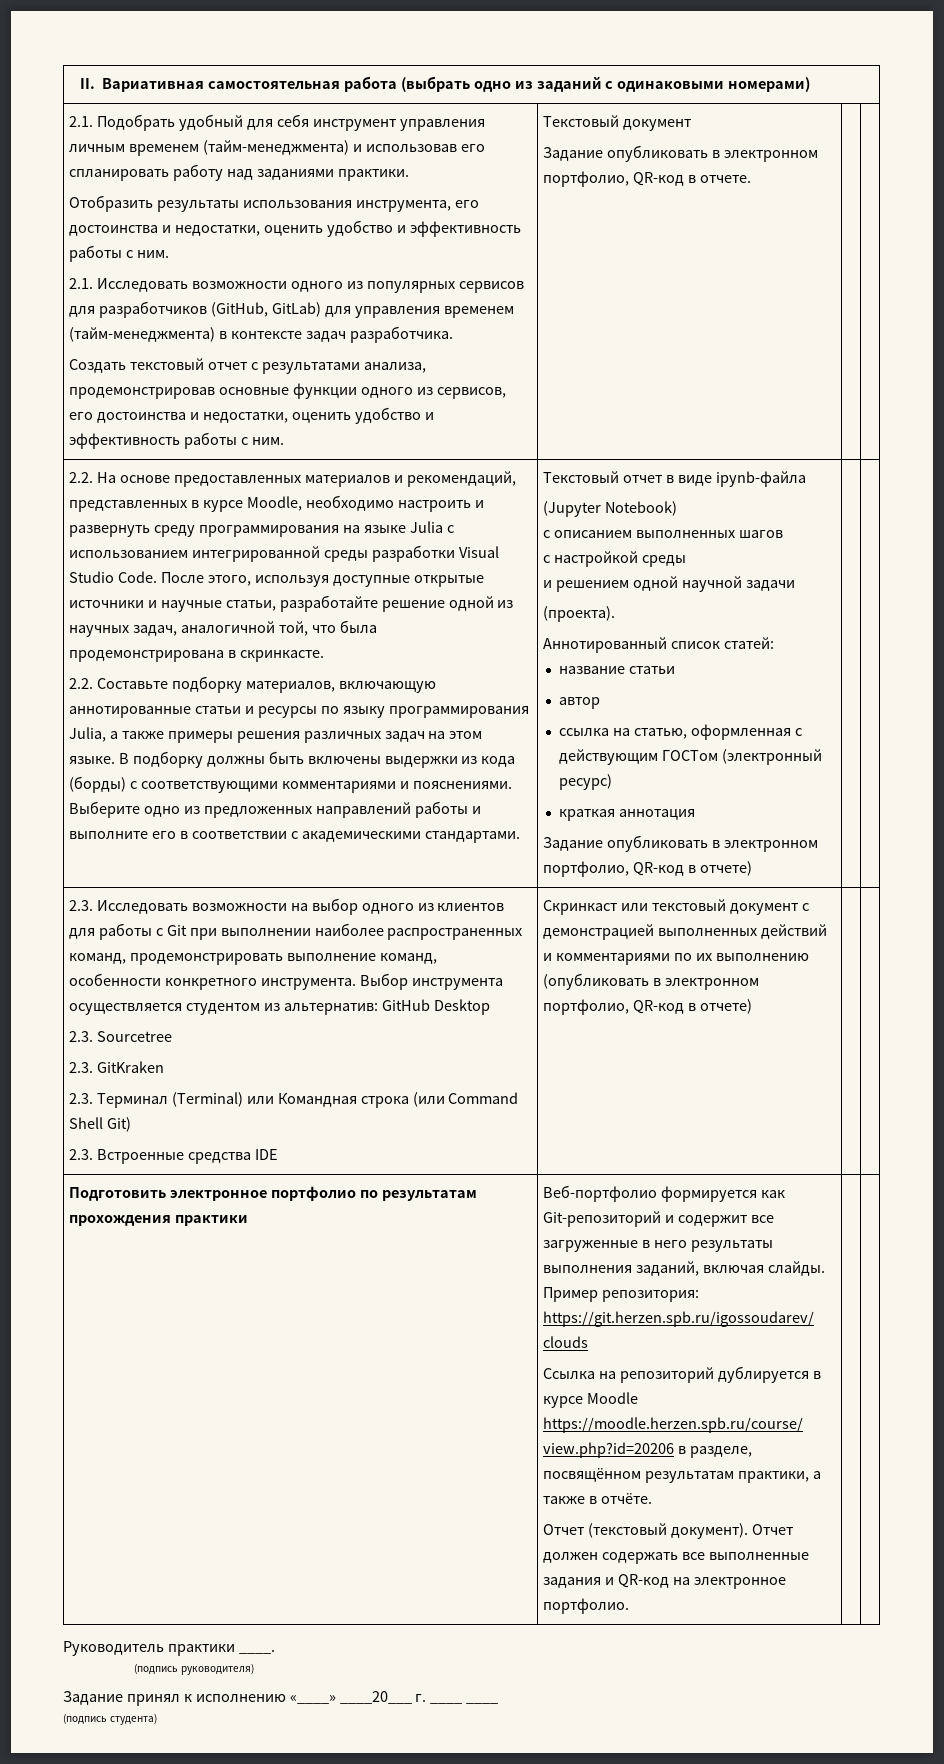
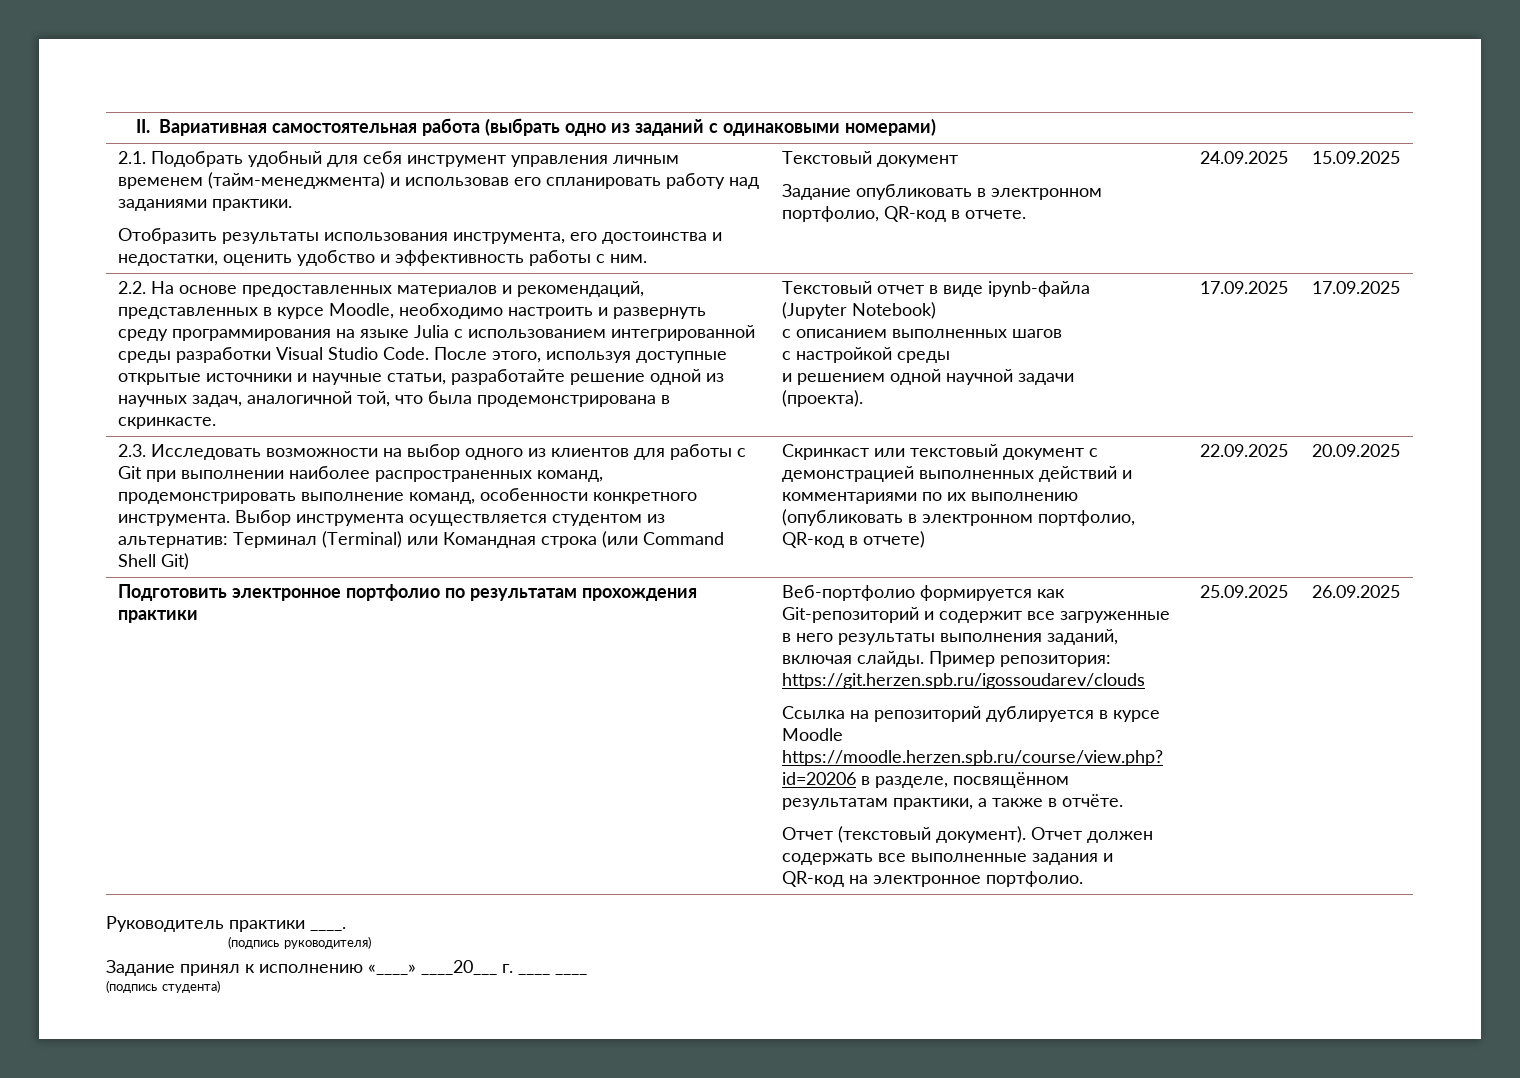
- 2.1. Исследовать возможности одного из популярных сервисов для разработчиков (GitHub, GitLab) для управления временем (тайм-менеджмента) в контексте задач разработчика.
- Создать текстовый отчет с результатами анализа, продемонстрировав основные функции одного из сервисов, его достоинства и недостатки, оценить удобство и эффективность работы с ним.
+ 24.09.2025 | 15.09.2025
- 2.2. Составьте подборку материалов, включающую аннотированные статьи и ресурсы по языку программирования Julia, а также примеры решения различных задач на этом языке. В подборку должны быть включены выдержки из кода (борды) с соответствующими комментариями и пояснениями. Выберите одно из предложенных направлений работы и выполните его в соответствии с академическими стандартами.
- Аннотированный список статей:
- название статьи
- автор
- ссылка на статью, оформленная с действующим ГОСТом (электронный ресурс)
- краткая аннотация
- Задание опубликовать в электронном портфолио, QR-код в отчете)
+ 17.09.2025 | 17.09.2025
- Выбор инструмента осуществляется студентом из альтернатив: GitHub Desktop
- 2.3. Sourcetree
- 2.3. GitKraken
- 2.3. Терминал (Terminal) или Командная строка (или Command Shell Git)
+ Выбор инструмента осуществляется студентом из альтернатив: Терминал (Terminal) или Командная строка (или Command Shell Git)
- 2.3. Встроенные средства IDE
+ 22.09.2025 | 20.09.2025
+ 25.09.2025 | 26.09.2025

